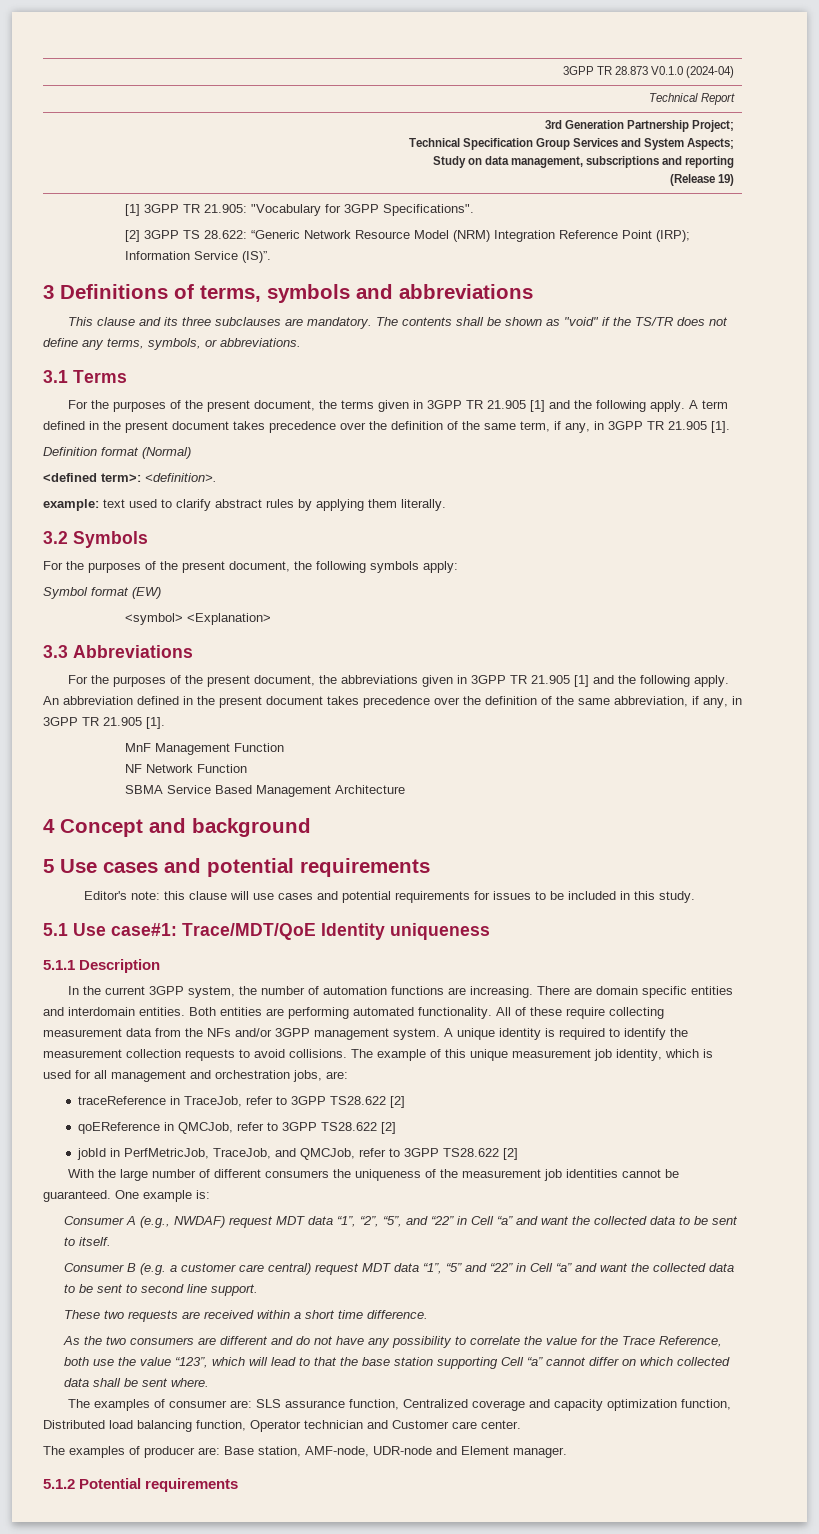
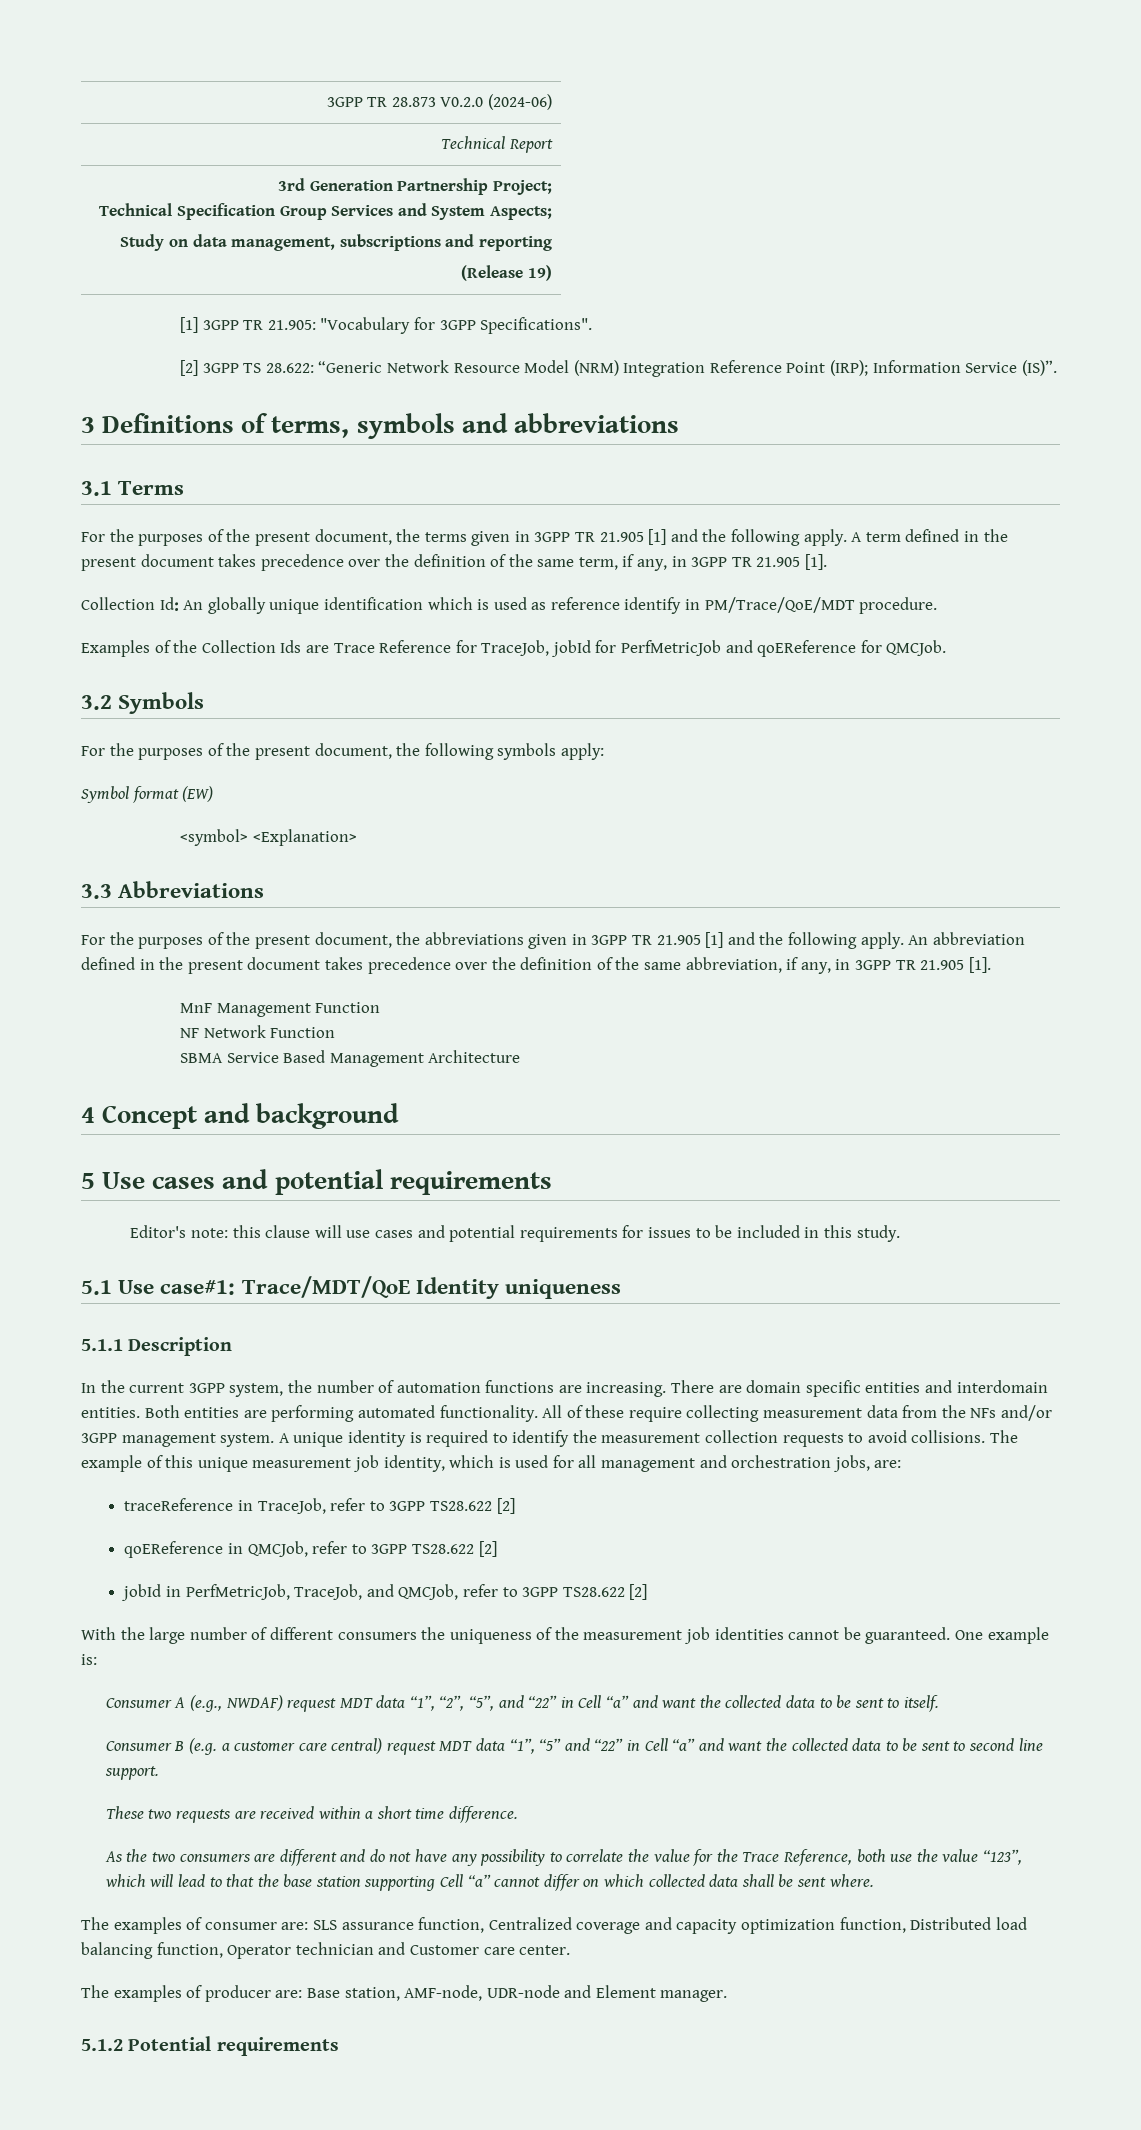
- 3GPP TR 28.873 V0.1.0 (2024-04)
+ 3GPP TR 28.873 V0.2.0 (2024-06)
- This clause and its three subclauses are mandatory. The contents shall be shown as "void" if the TS/TR does not define any terms, symbols, or abbreviations.
- Definition format (Normal)
- <defined term>: <definition>.
- example: text used to clarify abstract rules by applying them literally.
+ Collection Id: An globally unique identification which is used as reference identify in PM/Trace/QoE/MDT procedure.
+ Examples of the Collection Ids are Trace Reference for TraceJob, jobId for PerfMetricJob and qoEReference for QMCJob.

